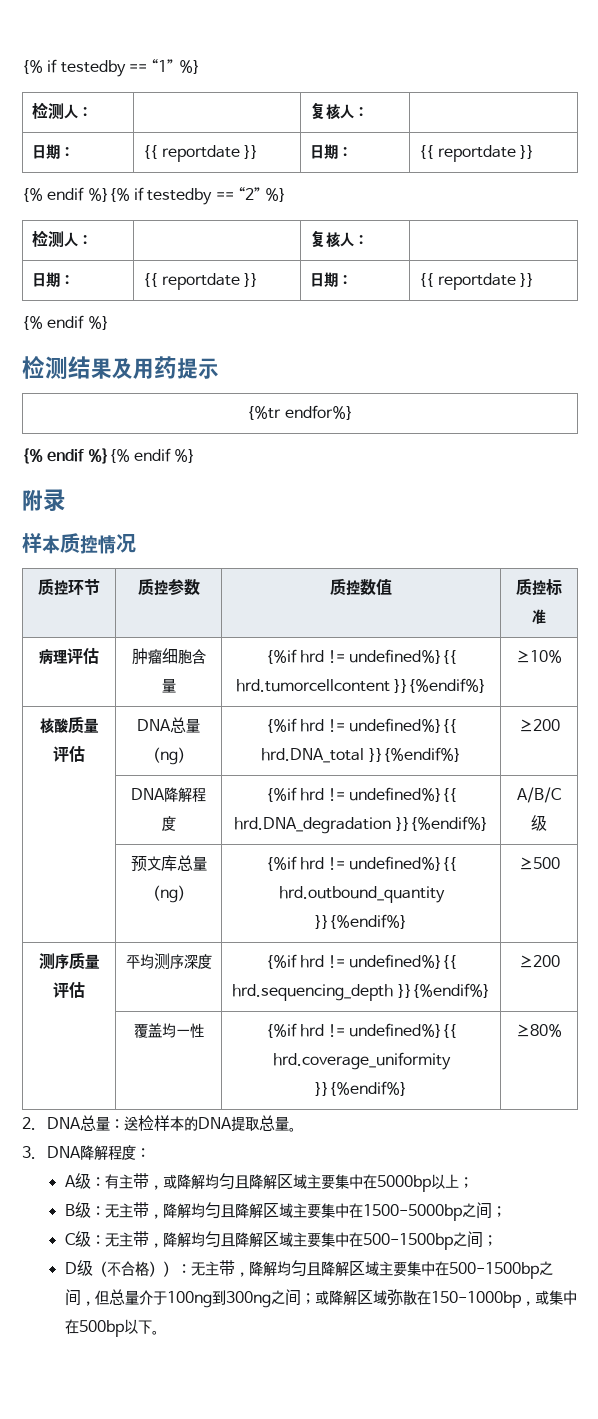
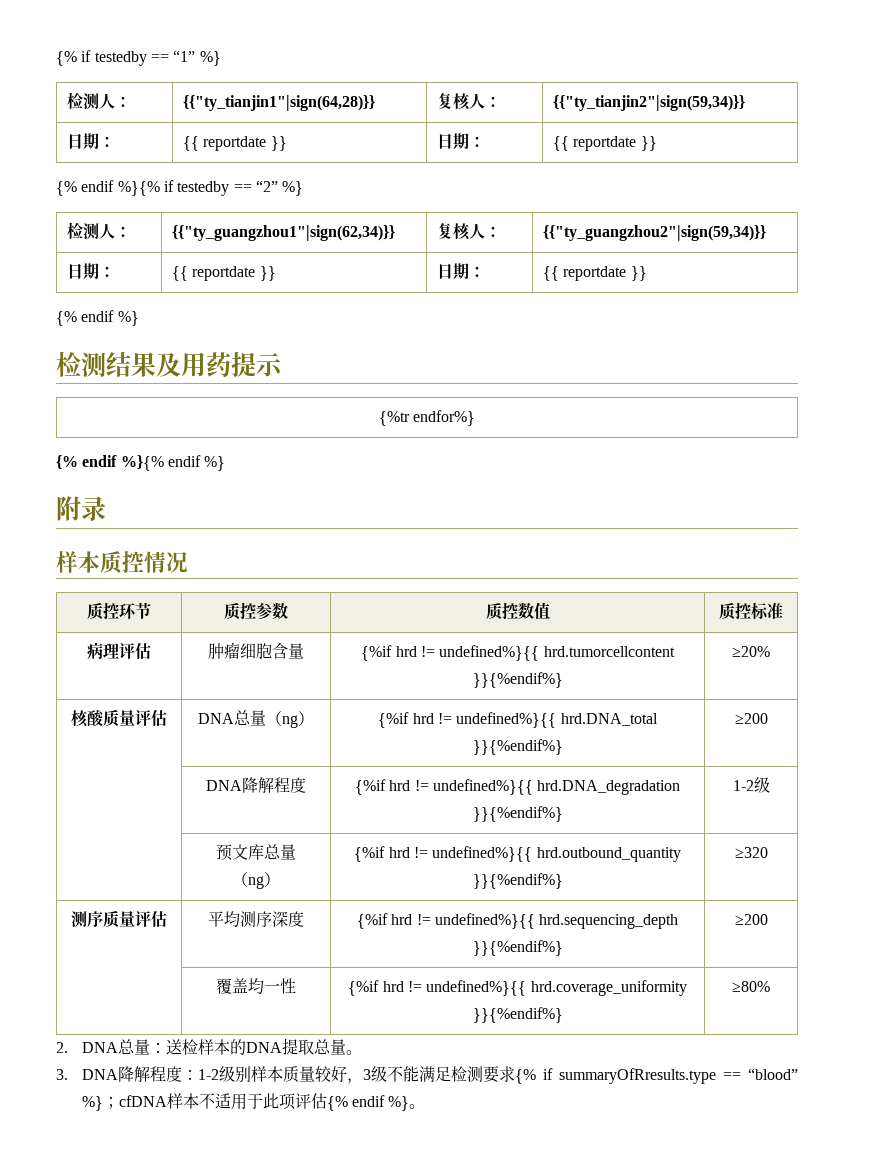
  {% if testedby == “1” %}
- 检测人： | | 复核人： |
+ 检测人： | {{"ty_tianjin1"|sign(64,28)}} | 复核人： | {{"ty_tianjin2"|sign(59,34)}}
  {% endif %}{% if testedby == “2” %}
- 检测人： | | 复核人： |
+ 检测人： | {{"ty_guangzhou1"|sign(62,34)}} | 复核人： | {{"ty_guangzhou2"|sign(59,34)}}
- 病理评估 | 肿瘤细胞含量 | {%if hrd != undefined%}{{ hrd.tumorcellcontent }}{%endif%} | ≥10%
+ 病理评估 | 肿瘤细胞含量 | {%if hrd != undefined%}{{ hrd.tumorcellcontent }}{%endif%} | ≥20%
- | DNA降解程度 | {%if hrd != undefined%}{{ hrd.DNA_degradation }}{%endif%} | A/B/C级
+ | DNA降解程度 | {%if hrd != undefined%}{{ hrd.DNA_degradation }}{%endif%} | 1-2级
- | 预文库总量（ng） | {%if hrd != undefined%}{{ hrd.outbound_quantity }}{%endif%} | ≥500
+ | 预文库总量（ng） | {%if hrd != undefined%}{{ hrd.outbound_quantity }}{%endif%} | ≥320
- 3. DNA降解程度：
- A级：有主带，或降解均匀且降解区域主要集中在5000bp以上；
- B级：无主带，降解均匀且降解区域主要集中在1500-5000bp之间；
- C级：无主带，降解均匀且降解区域主要集中在500-1500bp之间；
- D级（不合格））：无主带，降解均匀且降解区域主要集中在500-1500bp之间，但总量介于100ng到300ng之间；或降解区域弥散在150-1000bp，或集中在500bp以下。
+ 3. DNA降解程度：1-2级别样本质量较好，3级不能满足检测要求{% if summaryOfRresults.type == “blood” %}；cfDNA样本不适用于此项评估{% endif %}。

